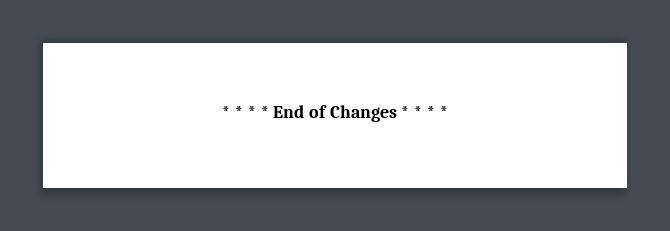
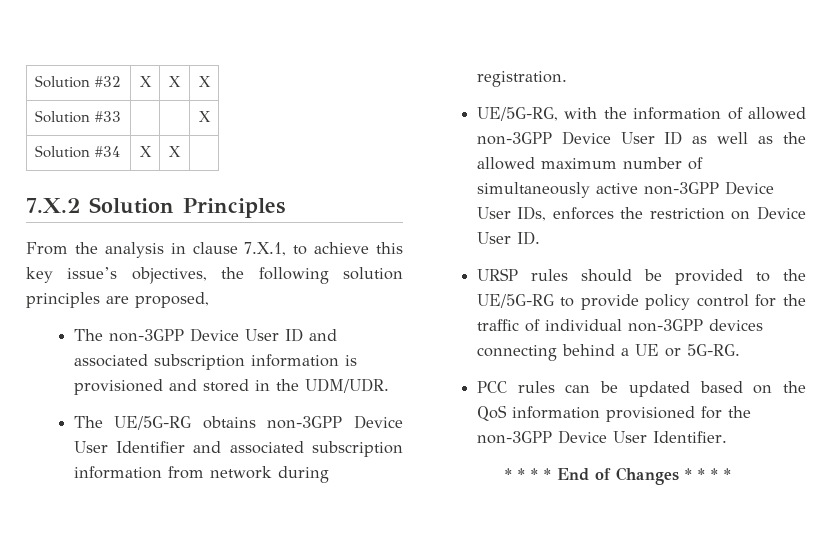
+ Solution #32 | X | X | X
+ Solution #33 | | | X
+ Solution #34 | X | X |
+ 7.X.2 Solution Principles
+ From the analysis in clause 7.X.1, to achieve this key issue’s objectives, the following solution principles are proposed,
+ The non-3GPP Device User ID and associated subscription information is provisioned and stored in the UDM/UDR.
+ The UE/5G-RG obtains non-3GPP Device User Identifier and associated subscription information from network during registration.
+ UE/5G-RG, with the information of allowed non-3GPP Device User ID as well as the allowed maximum number of simultaneously active non-3GPP Device User IDs, enforces the restriction on Device User ID.
+ URSP rules should be provided to the UE/5G-RG to provide policy control for the traffic of individual non-3GPP devices connecting behind a UE or 5G-RG.
+ PCC rules can be updated based on the QoS information provisioned for the non-3GPP Device User Identifier.

